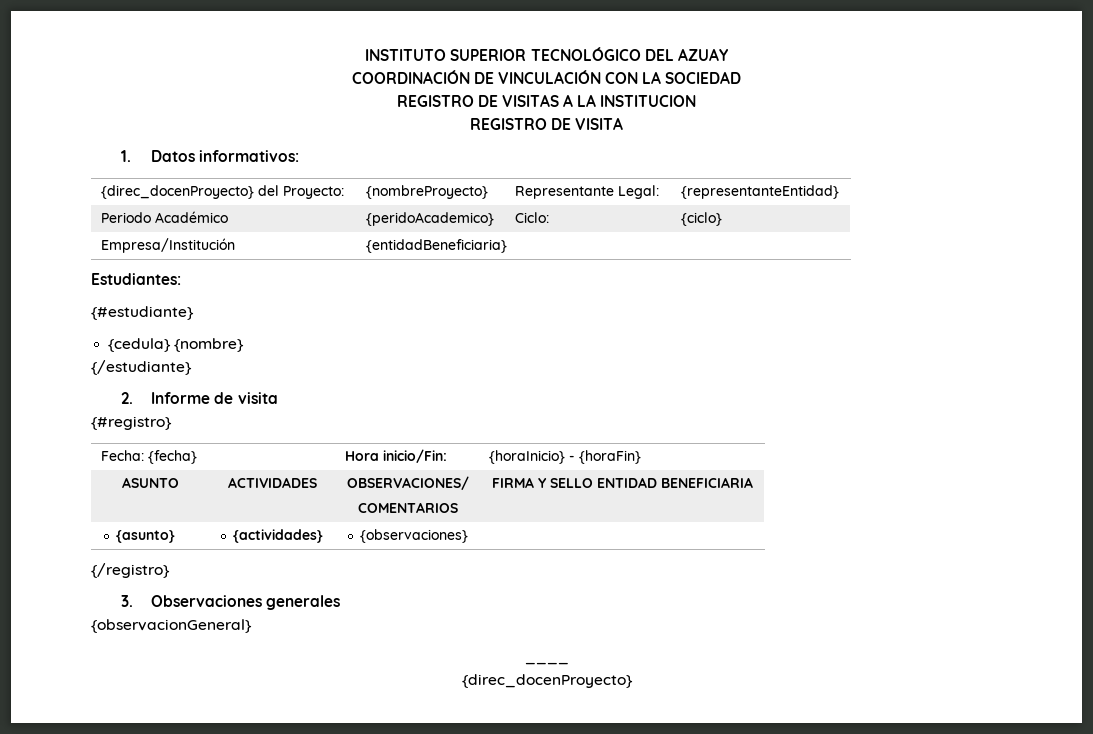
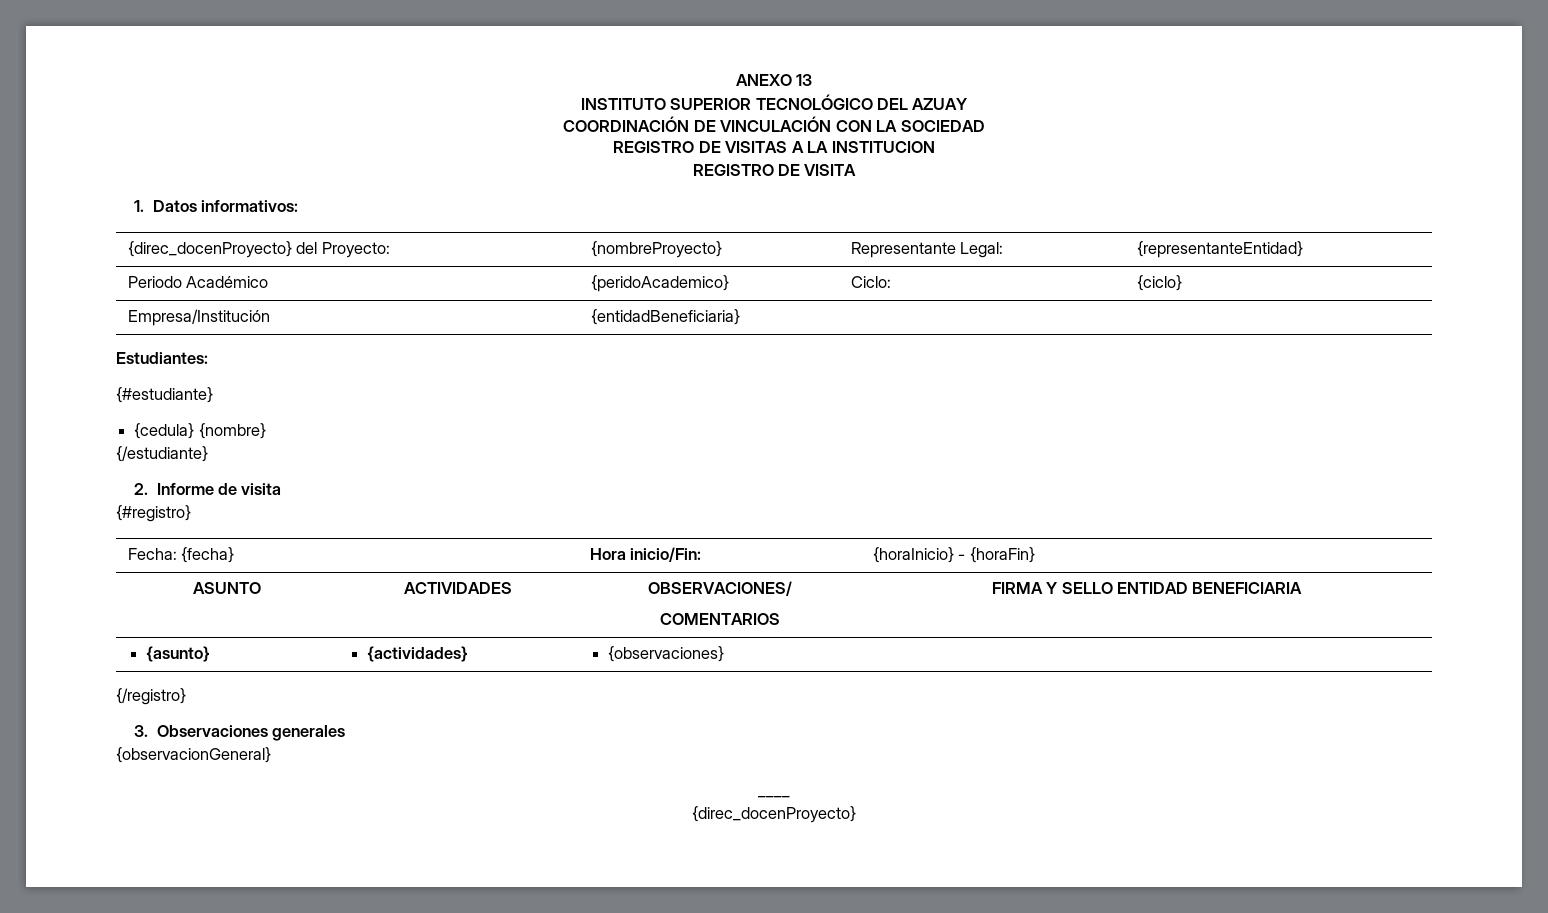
+ ANEXO 13

